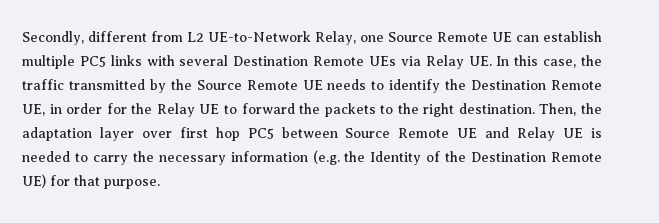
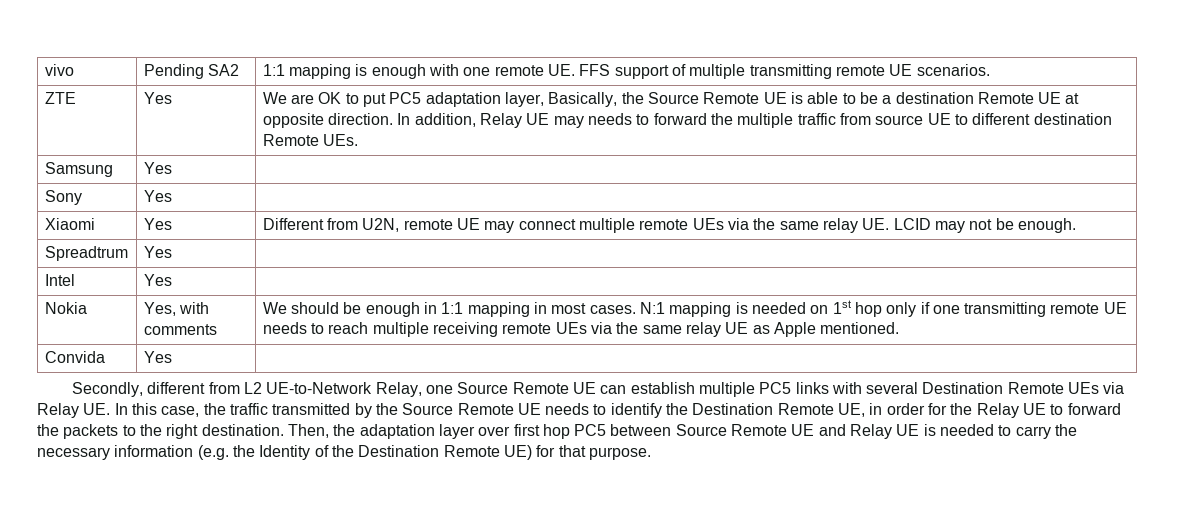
+ vivo | Pending SA2 | 1:1 mapping is enough with one remote UE. FFS support of multiple transmitting remote UE scenarios.
+ ZTE | Yes | We are OK to put PC5 adaptation layer, Basically, the Source Remote UE is able to be a destination Remote UE at opposite direction. In addition, Relay UE may needs to forward the multiple traffic from source UE to different destination Remote UEs.
+ Samsung | Yes |
+ Sony | Yes |
+ Xiaomi | Yes | Different from U2N, remote UE may connect multiple remote UEs via the same relay UE. LCID may not be enough.
+ Spreadtrum | Yes |
+ Intel | Yes |
+ Nokia | Yes, with comments | We should be enough in 1:1 mapping in most cases. N:1 mapping is needed on 1st hop only if one transmitting remote UE needs to reach multiple receiving remote UEs via the same relay UE as Apple mentioned.
+ Convida | Yes |

